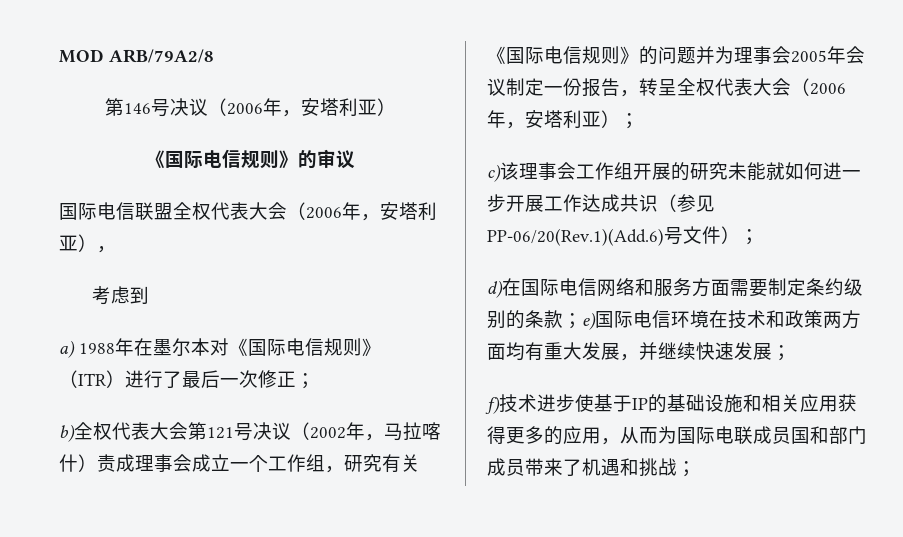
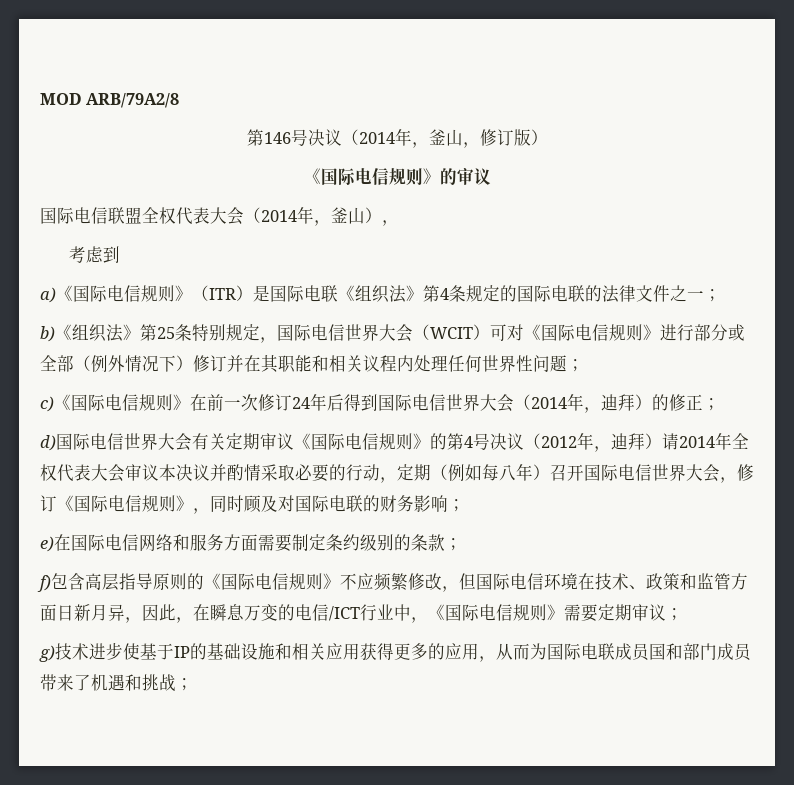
- 第146号决议（2006年，安塔利亚）
+ 第146号决议（2014年，釜山，修订版）
- 国际电信联盟全权代表大会（2006年，安塔利亚），
+ 国际电信联盟全权代表大会（2014年，釜山），
- a) 1988年在墨尔本对《国际电信规则》（ITR）进行了最后一次修正；
- b)全权代表大会第121号决议（2002年，马拉喀什）责成理事会成立一个工作组，研究有关《国际电信规则》的问题并为理事会2005年会议制定一份报告，转呈全权代表大会（2006年，安塔利亚）；
- c)该理事会工作组开展的研究未能就如何进一步开展工作达成共识（参见PP-06/20(Rev.1)(Add.6)号文件）；
- d)在国际电信网络和服务方面需要制定条约级别的条款；e)国际电信环境在技术和政策两方面均有重大发展，并继续快速发展；
- f)技术进步使基于IP的基础设施和相关应用获得更多的应用，从而为国际电联成员国和部门成员带来了机遇和挑战；
+ a)《国际电信规则》（ITR）是国际电联《组织法》第4条规定的国际电联的法律文件之一；
+ b)《组织法》第25条特别规定，国际电信世界大会（WCIT）可对《国际电信规则》进行部分或全部（例外情况下）修订并在其职能和相关议程内处理任何世界性问题；
+ c)《国际电信规则》在前一次修订24年后得到国际电信世界大会（2014年，迪拜）的修正；
+ d)国际电信世界大会有关定期审议《国际电信规则》的第4号决议（2012年，迪拜）请2014年全权代表大会审议本决议并酌情采取必要的行动，定期（例如每八年）召开国际电信世界大会，修订《国际电信规则》，同时顾及对国际电联的财务影响；
+ e)在国际电信网络和服务方面需要制定条约级别的条款；
+ f)包含高层指导原则的《国际电信规则》不应频繁修改，但国际电信环境在技术、政策和监管方面日新月异，因此，在瞬息万变的电信/ICT行业中，《国际电信规则》需要定期审议；
+ g)技术进步使基于IP的基础设施和相关应用获得更多的应用，从而为国际电联成员国和部门成员带来了机遇和挑战；

